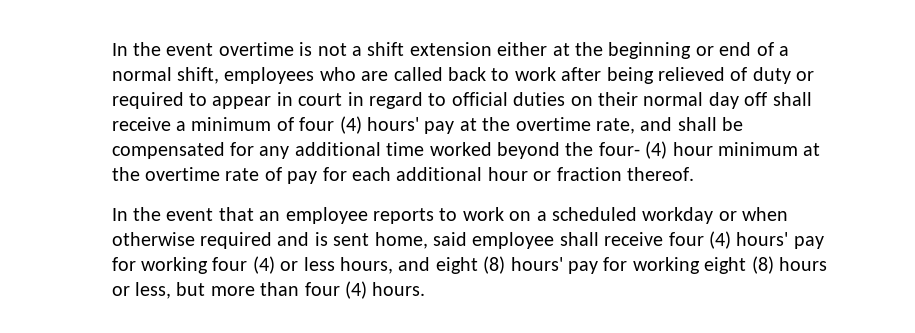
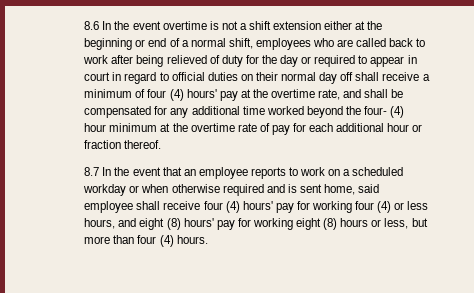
- In the event overtime is not a shift extension either at the beginning or end of a normal shift, employees who are called back to work after being relieved of duty or required to appear in court in regard to official duties on their normal day off shall receive a minimum of four (4) hours' pay at the overtime rate, and shall be compensated for any additional time worked beyond the four- (4) hour minimum at the overtime rate of pay for each additional hour or fraction thereof.
+ 8.6 In the event overtime is not a shift extension either at the beginning or end of a normal shift, employees who are called back to work after being relieved of duty for the day or required to appear in court in regard to official duties on their normal day off shall receive a minimum of four (4) hours' pay at the overtime rate, and shall be compensated for any additional time worked beyond the four- (4) hour minimum at the overtime rate of pay for each additional hour or fraction thereof.
- In the event that an employee reports to work on a scheduled workday or when otherwise required and is sent home, said employee shall receive four (4) hours' pay for working four (4) or less hours, and eight (8) hours' pay for working eight (8) hours or less, but more than four (4) hours.
+ 8.7 In the event that an employee reports to work on a scheduled workday or when otherwise required and is sent home, said employee shall receive four (4) hours' pay for working four (4) or less hours, and eight (8) hours' pay for working eight (8) hours or less, but more than four (4) hours.

